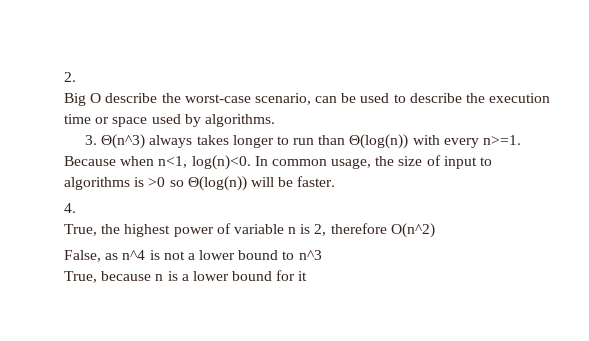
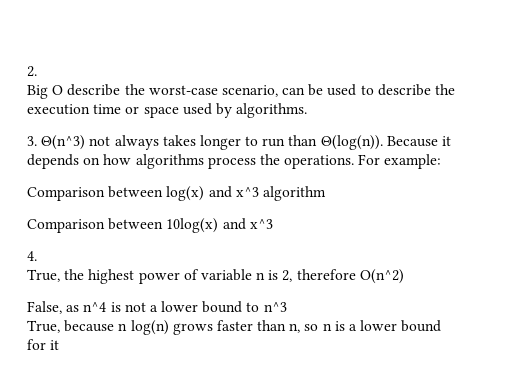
- 3. Θ(n^3) always takes longer to run than Θ(log(n)) with every n>=1. Because when n<1, log(n)<0. In common usage, the size of input to algorithms is >0 so Θ(log(n)) will be faster.
+ 3. Θ(n^3) not always takes longer to run than Θ(log(n)). Because it depends on how algorithms process the operations. For example:
+ Comparison between log(x) and x^3 algorithm
+ Comparison between 10log(x) and x^3
- True, because n is a lower bound for it
+ True, because n log(n) grows faster than n, so n is a lower bound for it

